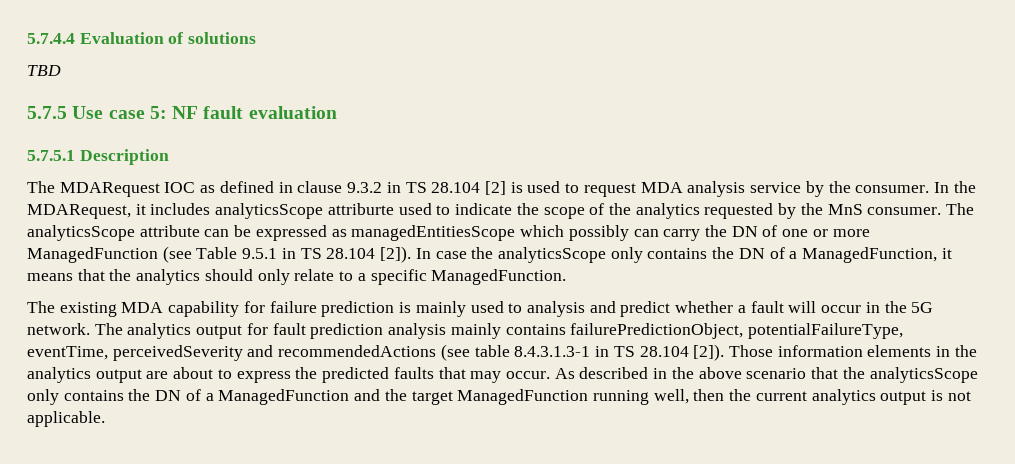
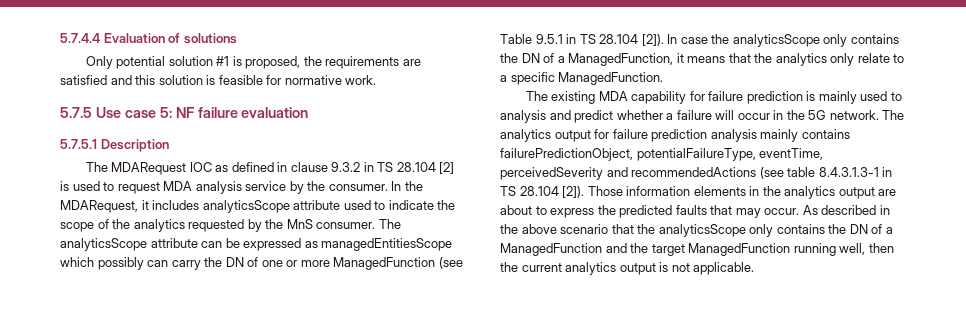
- TBD
+ Only potential solution #1 is proposed, the requirements are satisfied and this solution is feasible for normative work.
- 5.7.5 Use case 5: NF fault evaluation
+ 5.7.5 Use case 5: NF failure evaluation
- In the MDARequest, it includes analyticsScope attriburte used to indicate the scope of the analytics requested by the MnS consumer.
+ In the MDARequest, it includes analyticsScope attribute used to indicate the scope of the analytics requested by the MnS consumer.
- In case the analyticsScope only contains the DN of a ManagedFunction, it means that the analytics should only relate to a specific ManagedFunction.
+ In case the analyticsScope only contains the DN of a ManagedFunction, it means that the analytics only relate to a specific ManagedFunction.
- The existing MDA capability for failure prediction is mainly used to analysis and predict whether a fault will occur in the 5G network.
+ The existing MDA capability for failure prediction is mainly used to analysis and predict whether a failure will occur in the 5G network.
- The analytics output for fault prediction analysis mainly contains failurePredictionObject, potentialFailureType, eventTime, perceivedSeverity and recommendedActions (see table 8.4.3.1.3-1 in TS 28.104 [2]).
+ The analytics output for failure prediction analysis mainly contains failurePredictionObject, potentialFailureType, eventTime, perceivedSeverity and recommendedActions (see table 8.4.3.1.3-1 in TS 28.104 [2]).

